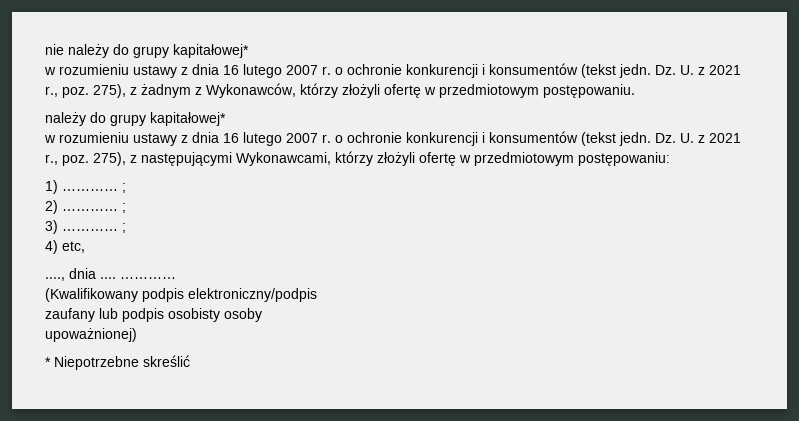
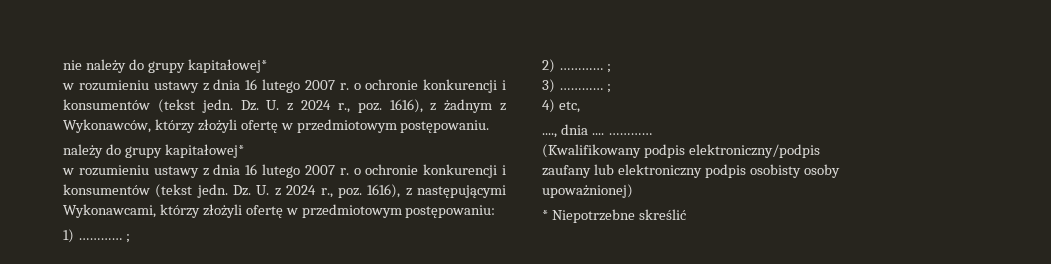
- Dz. U. z 2021 r., poz. 275), z żadnym z Wykonawców, którzy złożyli ofertę w przedmiotowym postępowaniu.
+ Dz. U. z 2024 r., poz. 1616), z żadnym z Wykonawców, którzy złożyli ofertę w przedmiotowym postępowaniu.
- Dz. U. z 2021 r., poz. 275), z następującymi Wykonawcami, którzy złożyli ofertę w przedmiotowym postępowaniu:
+ Dz. U. z 2024 r., poz. 1616), z następującymi Wykonawcami, którzy złożyli ofertę w przedmiotowym postępowaniu:
- zaufany lub podpis osobisty osoby
+ zaufany lub elektroniczny podpis osobisty osoby

